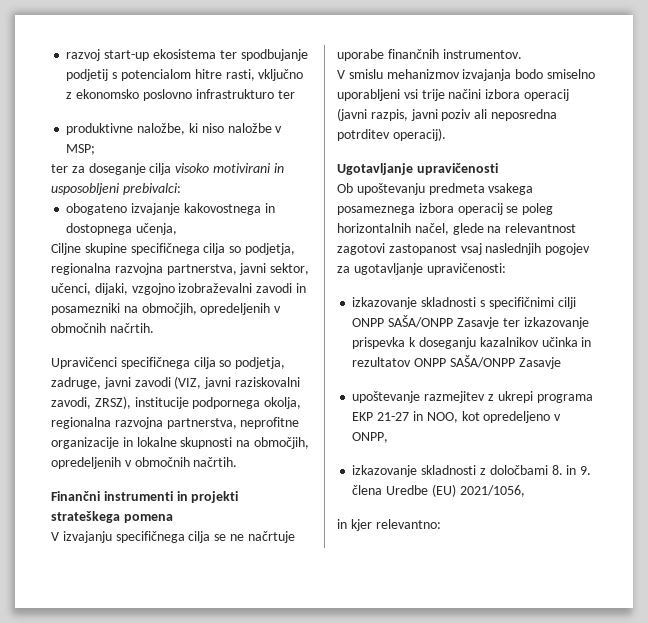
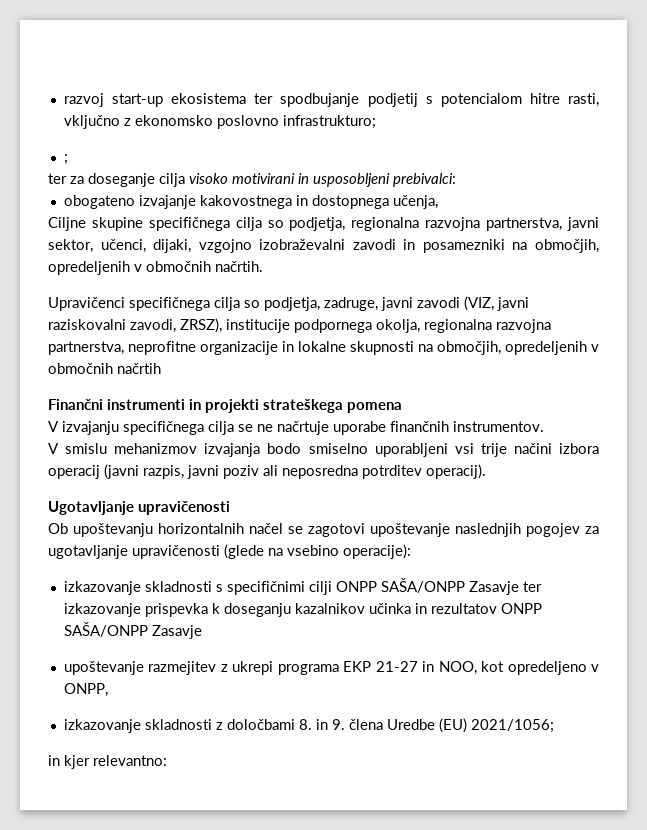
- razvoj start-up ekosistema ter spodbujanje podjetij s potencialom hitre rasti, vključno z ekonomsko poslovno infrastrukturo ter
- produktivne naložbe, ki niso naložbe v MSP;
+ razvoj start-up ekosistema ter spodbujanje podjetij s potencialom hitre rasti, vključno z ekonomsko poslovno infrastrukturo;
+ ;
- Upravičenci specifičnega cilja so podjetja, zadruge, javni zavodi (VIZ, javni raziskovalni zavodi, ZRSZ), institucije podpornega okolja, regionalna razvojna partnerstva, neprofitne organizacije in lokalne skupnosti na območjih, opredeljenih v območnih načrtih.
+ Upravičenci specifičnega cilja so podjetja, zadruge, javni zavodi (VIZ, javni raziskovalni zavodi, ZRSZ), institucije podpornega okolja, regionalna razvojna partnerstva, neprofitne organizacije in lokalne skupnosti na območjih, opredeljenih v območnih načrtih
- Ob upoštevanju predmeta vsakega posameznega izbora operacij se poleg horizontalnih načel, glede na relevantnost zagotovi zastopanost vsaj naslednjih pogojev za ugotavljanje upravičenosti:
+ Ob upoštevanju horizontalnih načel se zagotovi upoštevanje naslednjih pogojev za ugotavljanje upravičenosti (glede na vsebino operacije):
- izkazovanje skladnosti z določbami 8. in 9. člena Uredbe (EU) 2021/1056,
+ izkazovanje skladnosti z določbami 8. in 9. člena Uredbe (EU) 2021/1056;

